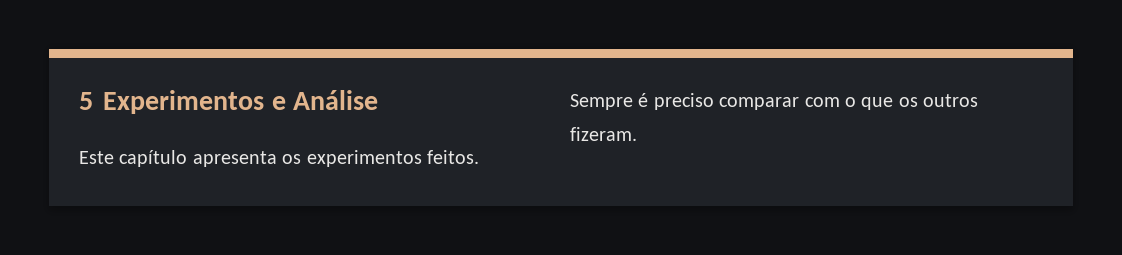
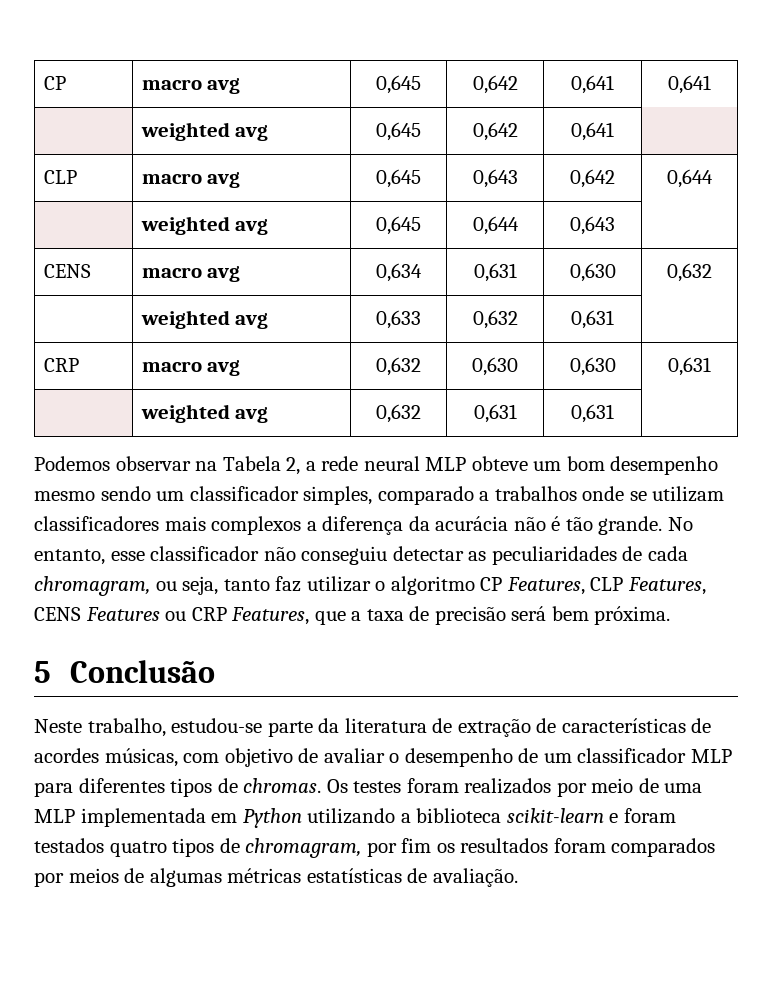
- 5 Experimentos e Análise
- Este capítulo apresenta os experimentos feitos. Sempre é preciso comparar com o que os outros fizeram.
+ CP | macro avg | 0,645 | 0,642 | 0,641 | 0,641
+ | weighted avg | 0,645 | 0,642 | 0,641 |
+ CLP | macro avg | 0,645 | 0,643 | 0,642 | 0,644
+ | weighted avg | 0,645 | 0,644 | 0,643 |
+ CENS | macro avg | 0,634 | 0,631 | 0,630 | 0,632
+ | weighted avg | 0,633 | 0,632 | 0,631 |
+ CRP | macro avg | 0,632 | 0,630 | 0,630 | 0,631
+ | weighted avg | 0,632 | 0,631 | 0,631 |
+ Podemos observar na Tabela 2, a rede neural MLP obteve um bom desempenho mesmo sendo um classificador simples, comparado a trabalhos onde se utilizam classificadores mais complexos a diferença da acurácia não é tão grande. No entanto, esse classificador não conseguiu detectar as peculiaridades de cada chromagram, ou seja, tanto faz utilizar o algoritmo CP Features, CLP Features, CENS Features ou CRP Features, que a taxa de precisão será bem próxima.
+ 5 Conclusão
+ Neste trabalho, estudou-se parte da literatura de extração de características de acordes músicas, com objetivo de avaliar o desempenho de um classificador MLP para diferentes tipos de chromas. Os testes foram realizados por meio de uma MLP implementada em Python utilizando a biblioteca scikit-learn e foram testados quatro tipos de chromagram, por fim os resultados foram comparados por meios de algumas métricas estatísticas de avaliação.

